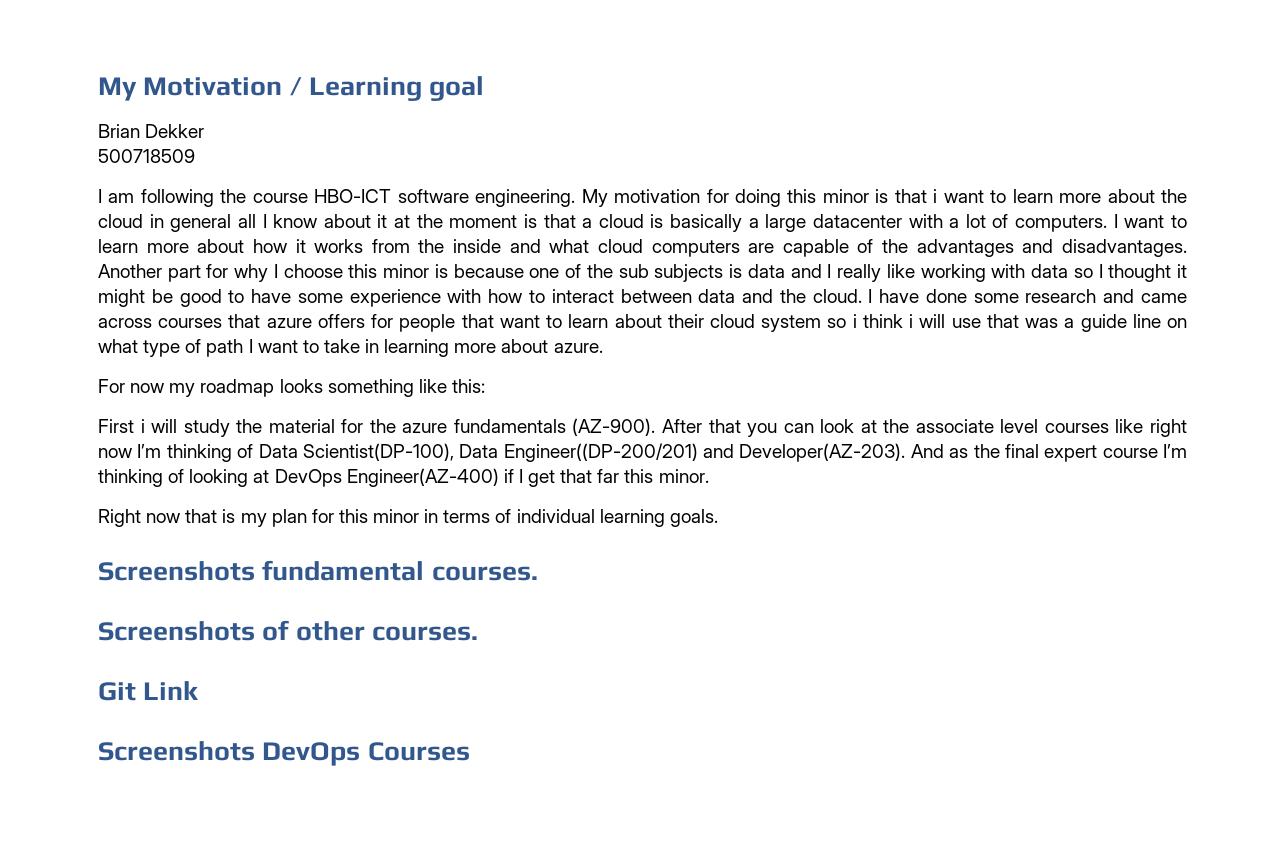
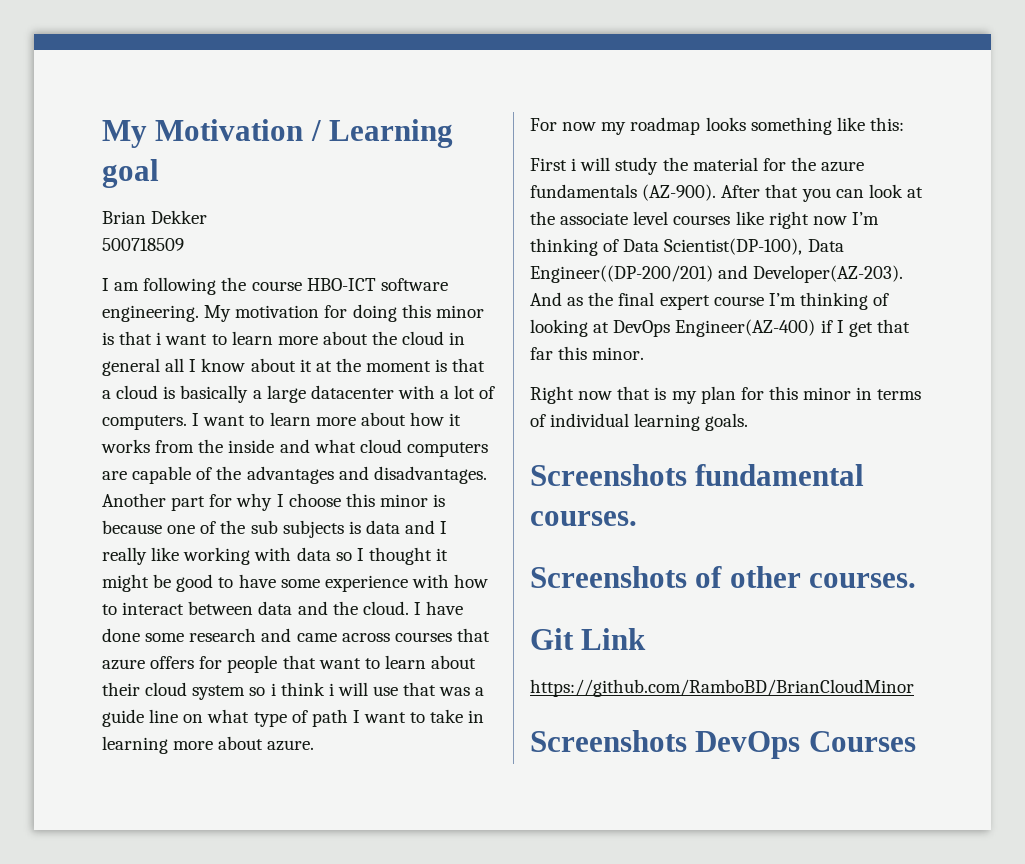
+ https://github.com/RamboBD/BrianCloudMinor

